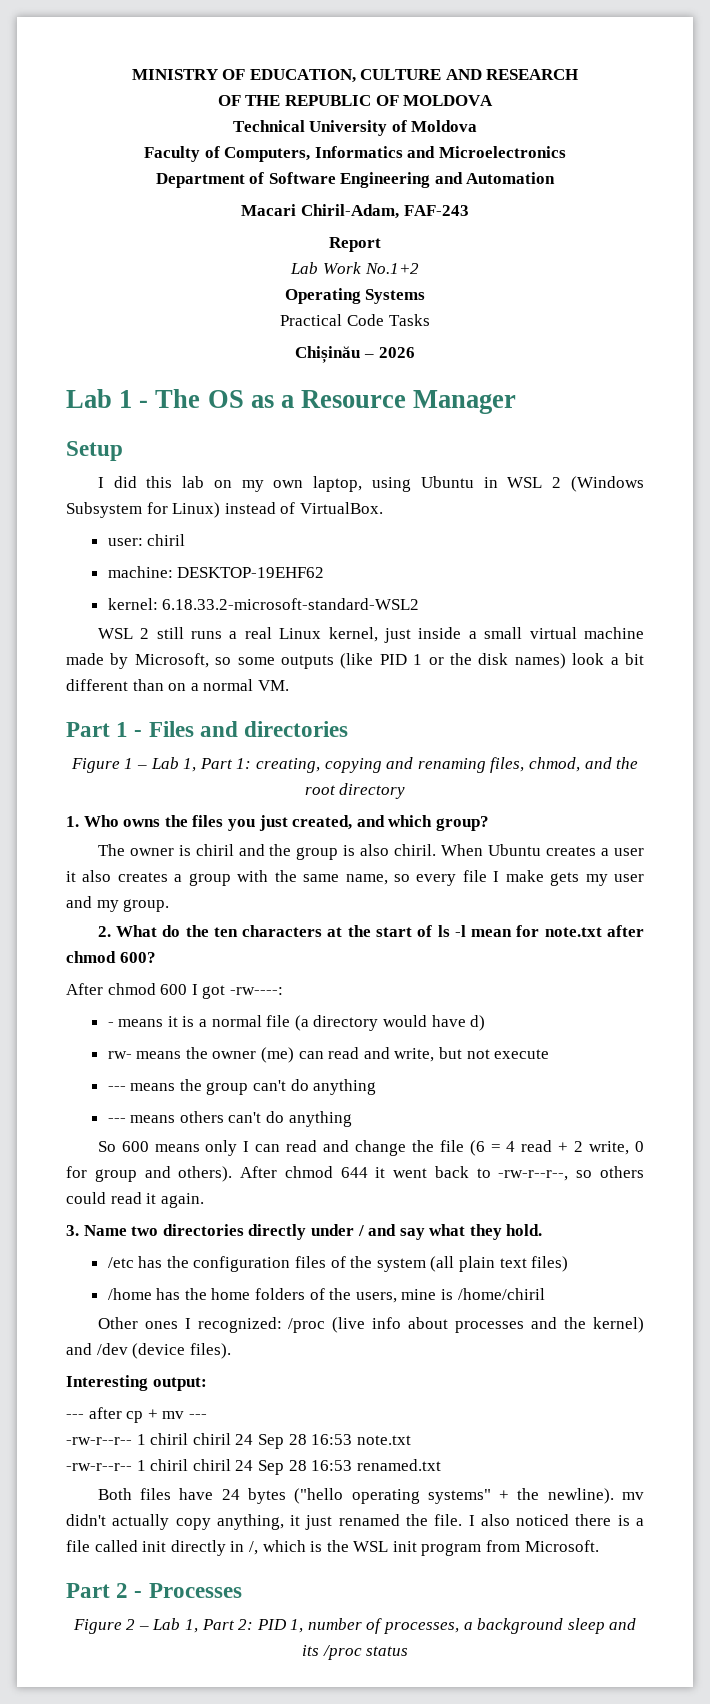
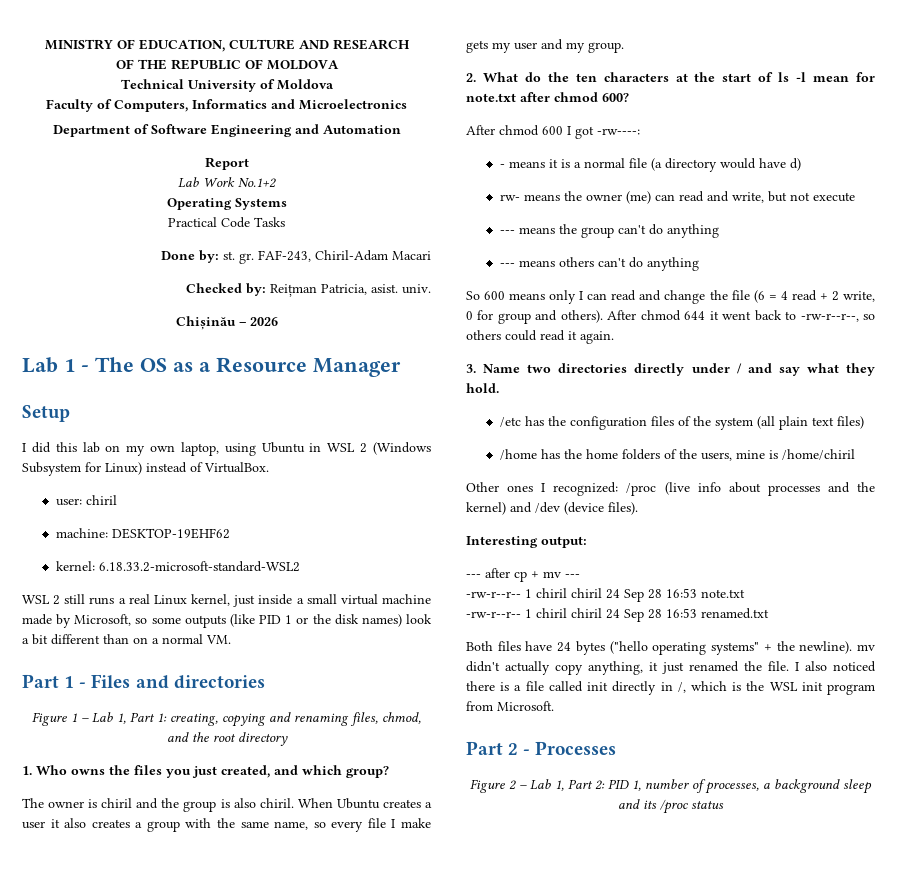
- Macari Chiril-Adam, FAF-243
+ Done by: st. gr. FAF-243, Chiril-Adam Macari
+ Checked by: Reițman Patricia, asist. univ.

